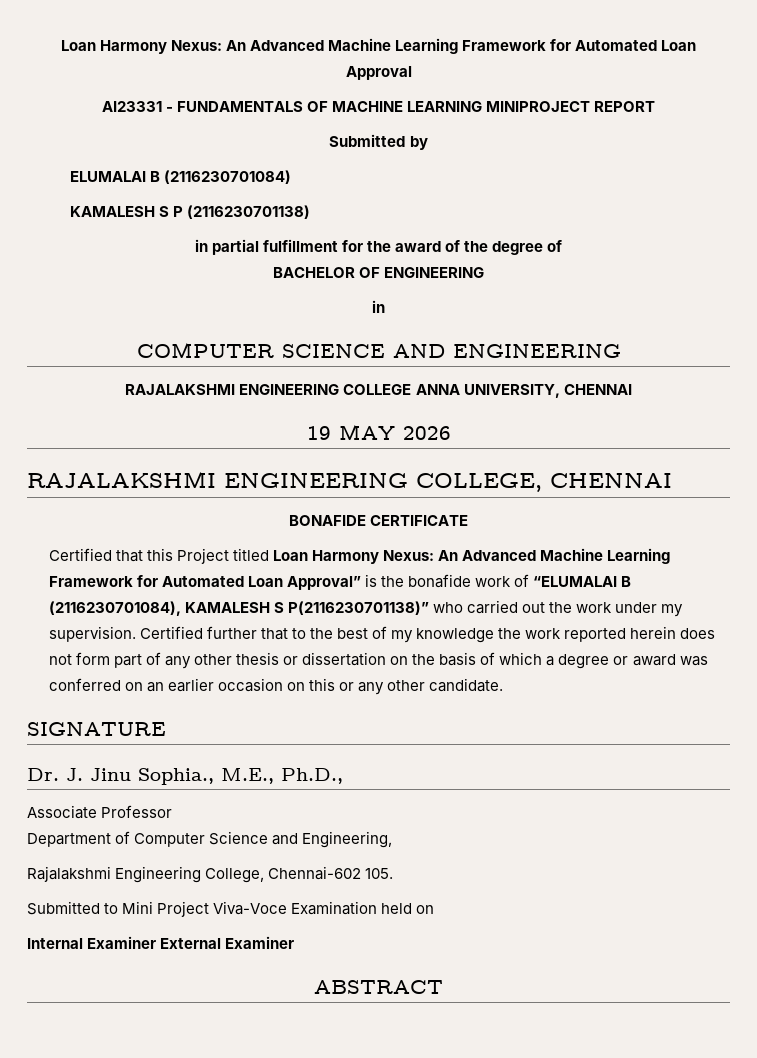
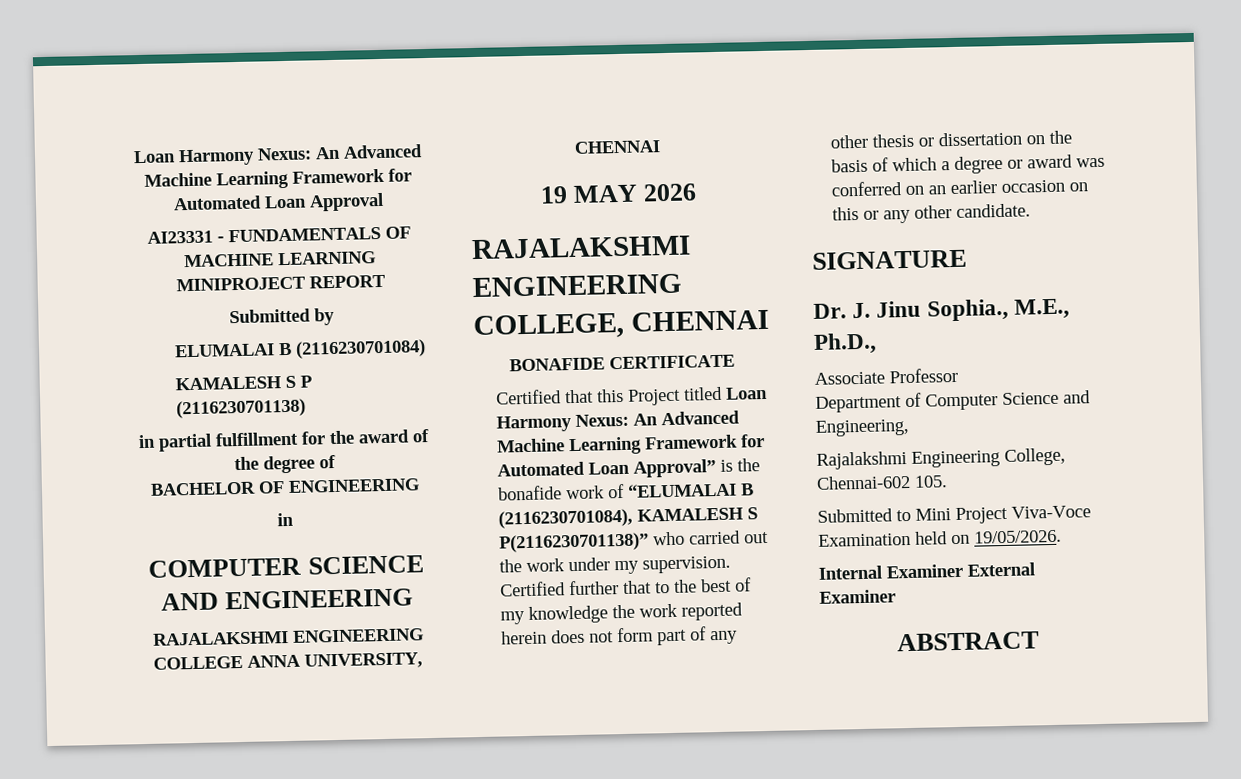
- Submitted to Mini Project Viva-Voce Examination held on
+ Submitted to Mini Project Viva-Voce Examination held on 19/05/2026.

